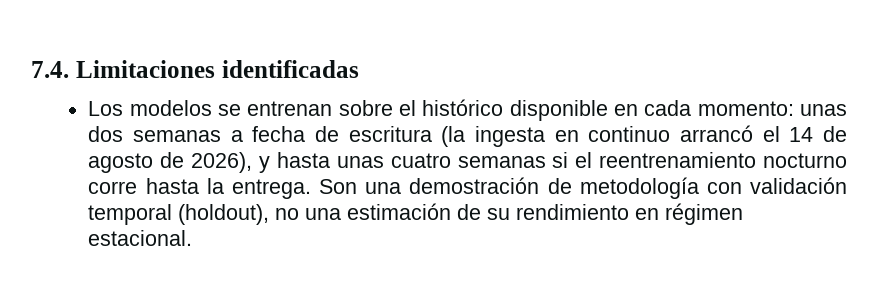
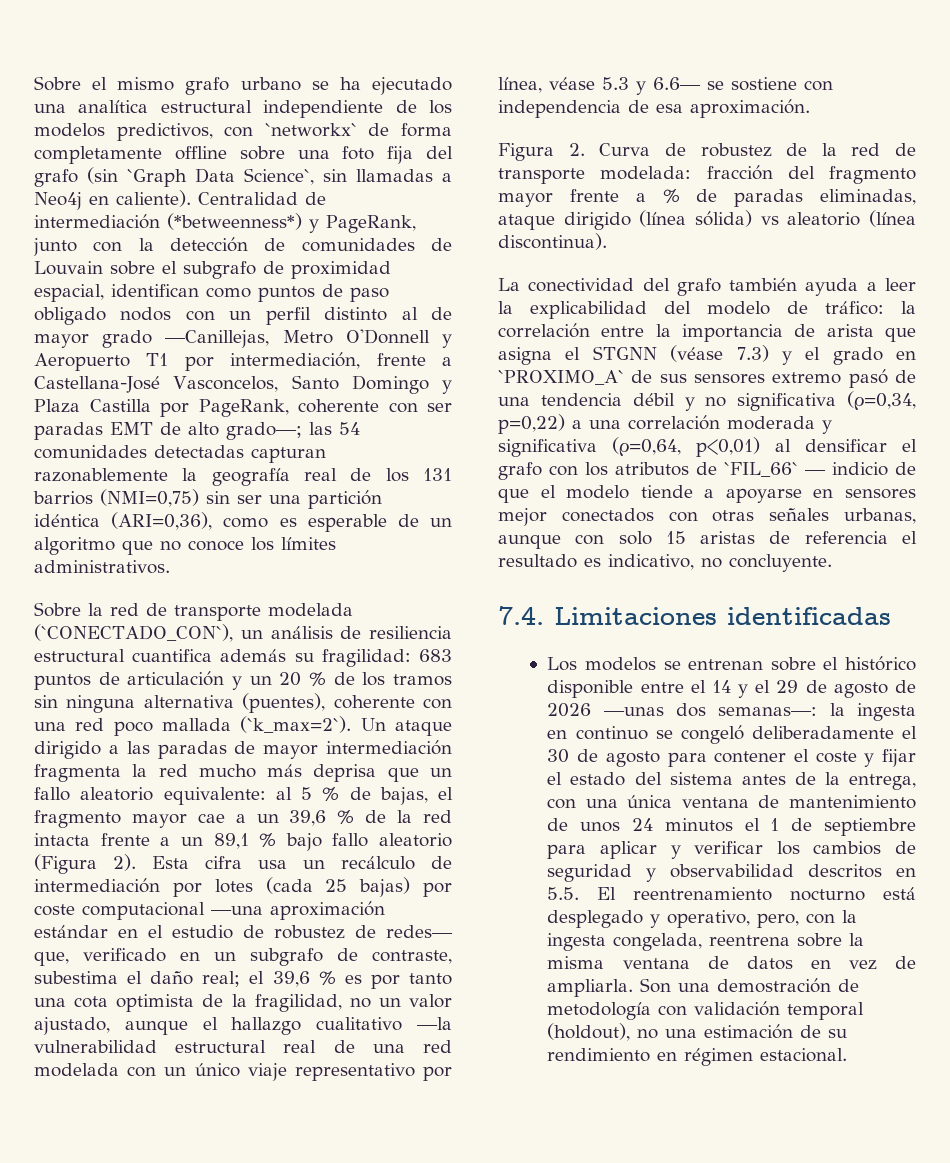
+ Sobre el mismo grafo urbano se ha ejecutado una analítica estructural independiente de los modelos predictivos, con `networkx` de forma completamente offline sobre una foto fija del grafo (sin `Graph Data Science`, sin llamadas a Neo4j en caliente). Centralidad de intermediación (*betweenness*) y PageRank, junto con la detección de comunidades de Louvain sobre el subgrafo de proximidad espacial, identifican como puntos de paso obligado nodos con un perfil distinto al de mayor grado —Canillejas, Metro O'Donnell y Aeropuerto T1 por intermediación, frente a Castellana-José Vasconcelos, Santo Domingo y Plaza Castilla por PageRank, coherente con ser paradas EMT de alto grado—; las 54 comunidades detectadas capturan razonablemente la geografía real de los 131 barrios (NMI=0,75) sin ser una partición idéntica (ARI=0,36), como es esperable de un algoritmo que no conoce los límites administrativos.
+ Sobre la red de transporte modelada (`CONECTADO_CON`), un análisis de resiliencia estructural cuantifica además su fragilidad: 683 puntos de articulación y un 20 % de los tramos sin ninguna alternativa (puentes), coherente con una red poco mallada (`k_max=2`). Un ataque dirigido a las paradas de mayor intermediación fragmenta la red mucho más deprisa que un fallo aleatorio equivalente: al 5 % de bajas, el fragmento mayor cae a un 39,6 % de la red intacta frente a un 89,1 % bajo fallo aleatorio (Figura 2). Esta cifra usa un recálculo de intermediación por lotes (cada 25 bajas) por coste computacional —una aproximación estándar en el estudio de robustez de redes— que, verificado en un subgrafo de contraste, subestima el daño real; el 39,6 % es por tanto una cota optimista de la fragilidad, no un valor ajustado, aunque el hallazgo cualitativo —la vulnerabilidad estructural real de una red modelada con un único viaje representativo por línea, véase 5.3 y 6.6— se sostiene con independencia de esa aproximación.
+ Figura 2. Curva de robustez de la red de transporte modelada: fracción del fragmento mayor frente a % de paradas eliminadas, ataque dirigido (línea sólida) vs aleatorio (línea discontinua).
+ La conectividad del grafo también ayuda a leer la explicabilidad del modelo de tráfico: la correlación entre la importancia de arista que asigna el STGNN (véase 7.3) y el grado en `PROXIMO_A` de sus sensores extremo pasó de una tendencia débil y no significativa (ρ=0,34, p=0,22) a una correlación moderada y significativa (ρ=0,64, p<0,01) al densificar el grafo con los atributos de `FIL_66` — indicio de que el modelo tiende a apoyarse en sensores mejor conectados con otras señales urbanas, aunque con solo 15 aristas de referencia el resultado es indicativo, no concluyente.
- Los modelos se entrenan sobre el histórico disponible en cada momento: unas dos semanas a fecha de escritura (la ingesta en continuo arrancó el 14 de agosto de 2026), y hasta unas cuatro semanas si el reentrenamiento nocturno corre hasta la entrega.
+ Los modelos se entrenan sobre el histórico disponible entre el 14 y el 29 de agosto de 2026 —unas dos semanas—: la ingesta en continuo se congeló deliberadamente el 30 de agosto para contener el coste y fijar el estado del sistema antes de la entrega, con una única ventana de mantenimiento de unos 24 minutos el 1 de septiembre para aplicar y verificar los cambios de seguridad y observabilidad descritos en 5.5. El reentrenamiento nocturno está desplegado y operativo, pero, con la ingesta congelada, reentrena sobre la misma ventana de datos en vez de ampliarla.

